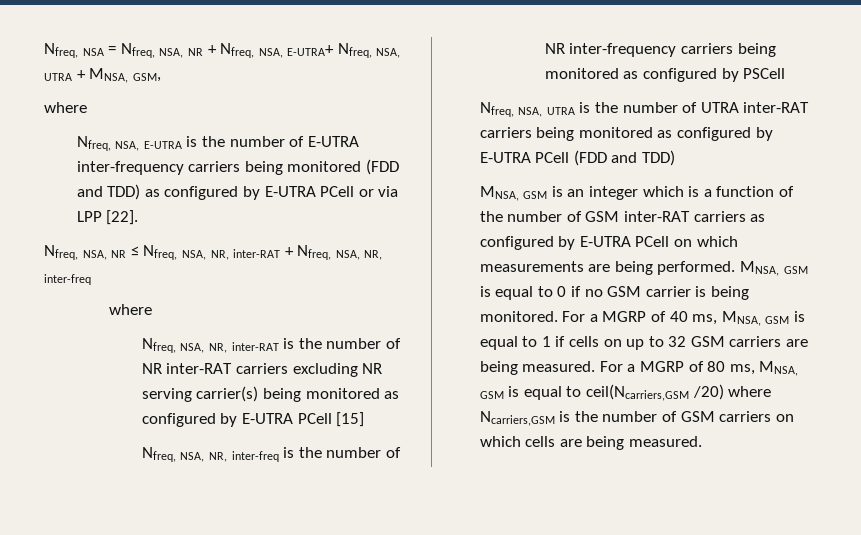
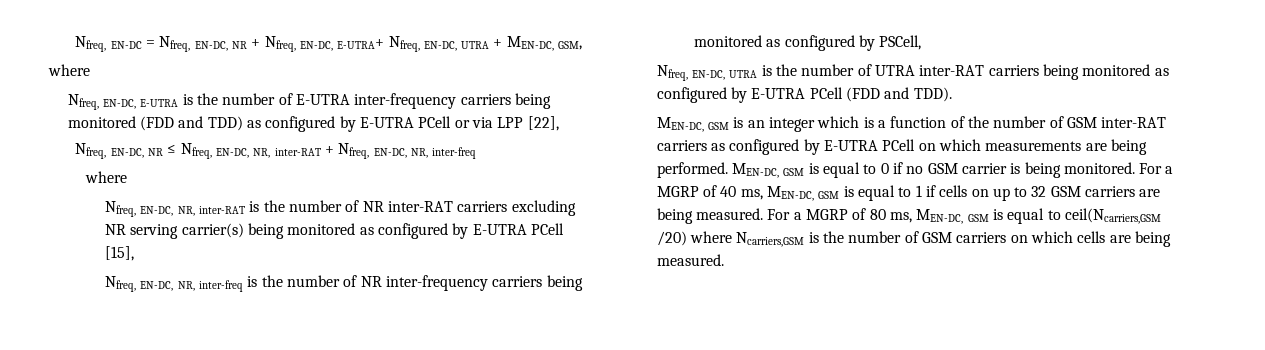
- Nfreq, NSA = Nfreq, NSA, NR + Nfreq, NSA, E-UTRA+ Nfreq, NSA, UTRA + MNSA, GSM,
+ Nfreq, EN-DC = Nfreq, EN-DC, NR + Nfreq, EN-DC, E-UTRA+ Nfreq, EN-DC, UTRA + MEN-DC, GSM,
- Nfreq, NSA, E-UTRA is the number of E-UTRA inter-frequency carriers being monitored (FDD and TDD) as configured by E-UTRA PCell or via LPP [22].
- Nfreq, NSA, NR ≤ Nfreq, NSA, NR, inter-RAT + Nfreq, NSA, NR, inter-freq
+ Nfreq, EN-DC, E-UTRA is the number of E-UTRA inter-frequency carriers being monitored (FDD and TDD) as configured by E-UTRA PCell or via LPP [22],
+ Nfreq, EN-DC, NR ≤ Nfreq, EN-DC, NR, inter-RAT + Nfreq, EN-DC, NR, inter-freq
- Nfreq, NSA, NR, inter-RAT is the number of NR inter-RAT carriers excluding NR serving carrier(s) being monitored as configured by E-UTRA PCell [15]
- Nfreq, NSA, NR, inter-freq is the number of NR inter-frequency carriers being monitored as configured by PSCell
- Nfreq, NSA, UTRA is the number of UTRA inter-RAT carriers being monitored as configured by E-UTRA PCell (FDD and TDD)
- MNSA, GSM is an integer which is a function of the number of GSM inter-RAT carriers as configured by E-UTRA PCell on which measurements are being performed.
+ Nfreq, EN-DC, NR, inter-RAT is the number of NR inter-RAT carriers excluding NR serving carrier(s) being monitored as configured by E-UTRA PCell [15],
+ Nfreq, EN-DC, NR, inter-freq is the number of NR inter-frequency carriers being monitored as configured by PSCell,
+ Nfreq, EN-DC, UTRA is the number of UTRA inter-RAT carriers being monitored as configured by E-UTRA PCell (FDD and TDD).
+ MEN-DC, GSM is an integer which is a function of the number of GSM inter-RAT carriers as configured by E-UTRA PCell on which measurements are being performed.
- MNSA, GSM is equal to 0 if no GSM carrier is being monitored.
+ MEN-DC, GSM is equal to 0 if no GSM carrier is being monitored.
- For a MGRP of 40 ms, MNSA, GSM is equal to 1 if cells on up to 32 GSM carriers are being measured.
+ For a MGRP of 40 ms, MEN-DC, GSM is equal to 1 if cells on up to 32 GSM carriers are being measured.
- For a MGRP of 80 ms, MNSA, GSM is equal to ceil(Ncarriers,GSM /20) where Ncarriers,GSM is the number of GSM carriers on which cells are being measured.
+ For a MGRP of 80 ms, MEN-DC, GSM is equal to ceil(Ncarriers,GSM /20) where Ncarriers,GSM is the number of GSM carriers on which cells are being measured.

